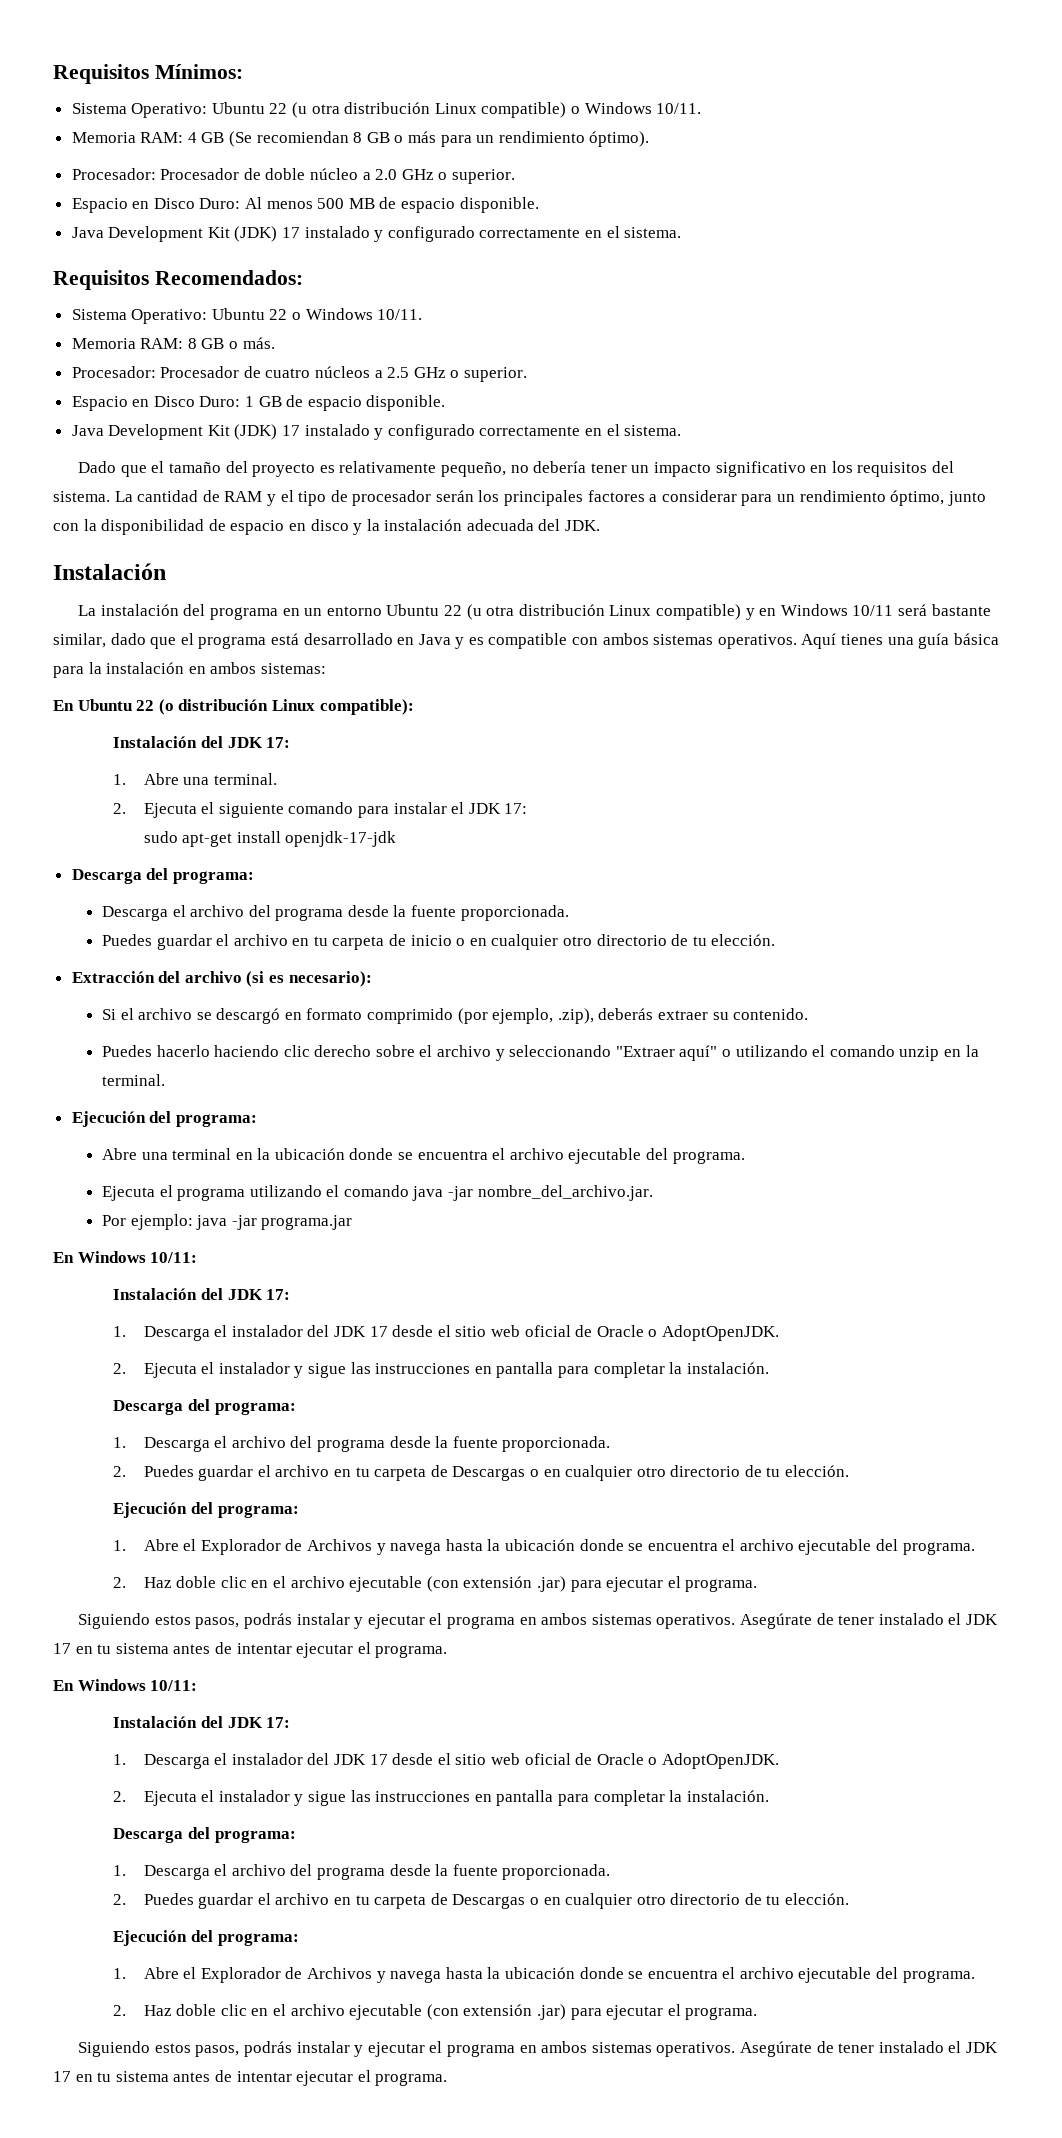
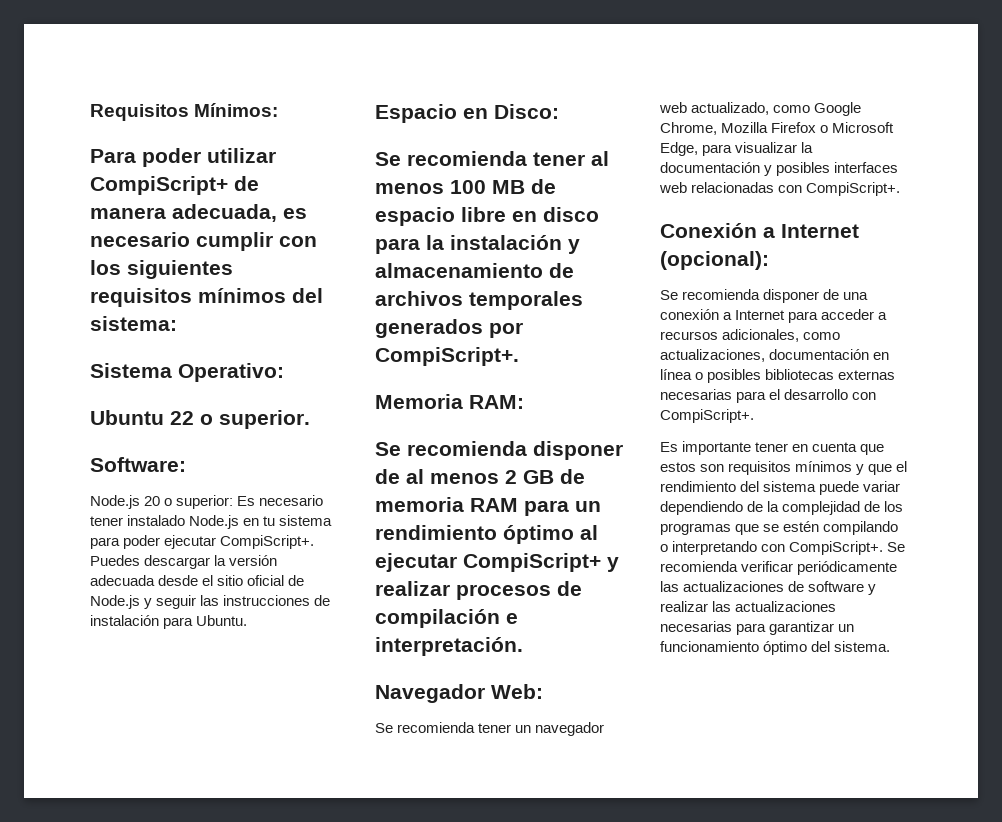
- Sistema Operativo: Ubuntu 22 (u otra distribución Linux compatible) o Windows 10/11.
- Memoria RAM: 4 GB (Se recomiendan 8 GB o más para un rendimiento óptimo).
- Procesador: Procesador de doble núcleo a 2.0 GHz o superior.
- Espacio en Disco Duro: Al menos 500 MB de espacio disponible.
- Java Development Kit (JDK) 17 instalado y configurado correctamente en el sistema.
- Requisitos Recomendados:
- Sistema Operativo: Ubuntu 22 o Windows 10/11.
- Memoria RAM: 8 GB o más.
- Procesador: Procesador de cuatro núcleos a 2.5 GHz o superior.
- Espacio en Disco Duro: 1 GB de espacio disponible.
- Java Development Kit (JDK) 17 instalado y configurado correctamente en el sistema.
- Dado que el tamaño del proyecto es relativamente pequeño, no debería tener un impacto significativo en los requisitos del sistema. La cantidad de RAM y el tipo de procesador serán los principales factores a considerar para un rendimiento óptimo, junto con la disponibilidad de espacio en disco y la instalación adecuada del JDK.
- Instalación
- La instalación del programa en un entorno Ubuntu 22 (u otra distribución Linux compatible) y en Windows 10/11 será bastante similar, dado que el programa está desarrollado en Java y es compatible con ambos sistemas operativos. Aquí tienes una guía básica para la instalación en ambos sistemas:
- En Ubuntu 22 (o distribución Linux compatible):
- Instalación del JDK 17:
- 1. Abre una terminal.
- 2. Ejecuta el siguiente comando para instalar el JDK 17:
- sudo apt-get install openjdk-17-jdk
- Descarga del programa:
- Descarga el archivo del programa desde la fuente proporcionada.
- Puedes guardar el archivo en tu carpeta de inicio o en cualquier otro directorio de tu elección.
- Extracción del archivo (si es necesario):
- Si el archivo se descargó en formato comprimido (por ejemplo, .zip), deberás extraer su contenido.
- Puedes hacerlo haciendo clic derecho sobre el archivo y seleccionando "Extraer aquí" o utilizando el comando unzip en la terminal.
- Ejecución del programa:
- Abre una terminal en la ubicación donde se encuentra el archivo ejecutable del programa.
- Ejecuta el programa utilizando el comando java -jar nombre_del_archivo.jar.
- Por ejemplo: java -jar programa.jar
- En Windows 10/11:
- Instalación del JDK 17:
- 1. Descarga el instalador del JDK 17 desde el sitio web oficial de Oracle o AdoptOpenJDK.
- 2. Ejecuta el instalador y sigue las instrucciones en pantalla para completar la instalación.
- Descarga del programa:
- 1. Descarga el archivo del programa desde la fuente proporcionada.
- 2. Puedes guardar el archivo en tu carpeta de Descargas o en cualquier otro directorio de tu elección.
- Ejecución del programa:
- 1. Abre el Explorador de Archivos y navega hasta la ubicación donde se encuentra el archivo ejecutable del programa.
- 2. Haz doble clic en el archivo ejecutable (con extensión .jar) para ejecutar el programa.
- Siguiendo estos pasos, podrás instalar y ejecutar el programa en ambos sistemas operativos. Asegúrate de tener instalado el JDK 17 en tu sistema antes de intentar ejecutar el programa.
- En Windows 10/11:
- Instalación del JDK 17:
- 1. Descarga el instalador del JDK 17 desde el sitio web oficial de Oracle o AdoptOpenJDK.
- 2. Ejecuta el instalador y sigue las instrucciones en pantalla para completar la instalación.
- Descarga del programa:
- 1. Descarga el archivo del programa desde la fuente proporcionada.
- 2. Puedes guardar el archivo en tu carpeta de Descargas o en cualquier otro directorio de tu elección.
- Ejecución del programa:
- 1. Abre el Explorador de Archivos y navega hasta la ubicación donde se encuentra el archivo ejecutable del programa.
- 2. Haz doble clic en el archivo ejecutable (con extensión .jar) para ejecutar el programa.
- Siguiendo estos pasos, podrás instalar y ejecutar el programa en ambos sistemas operativos. Asegúrate de tener instalado el JDK 17 en tu sistema antes de intentar ejecutar el programa.
+ Para poder utilizar CompiScript+ de manera adecuada, es necesario cumplir con los siguientes requisitos mínimos del sistema:
+ Sistema Operativo:
+ Ubuntu 22 o superior.
+ Software:
+ Node.js 20 o superior: Es necesario tener instalado Node.js en tu sistema para poder ejecutar CompiScript+. Puedes descargar la versión adecuada desde el sitio oficial de Node.js y seguir las instrucciones de instalación para Ubuntu.
+ Espacio en Disco:
+ Se recomienda tener al menos 100 MB de espacio libre en disco para la instalación y almacenamiento de archivos temporales generados por CompiScript+.
+ Memoria RAM:
+ Se recomienda disponer de al menos 2 GB de memoria RAM para un rendimiento óptimo al ejecutar CompiScript+ y realizar procesos de compilación e interpretación.
+ Navegador Web:
+ Se recomienda tener un navegador web actualizado, como Google Chrome, Mozilla Firefox o Microsoft Edge, para visualizar la documentación y posibles interfaces web relacionadas con CompiScript+.
+ Conexión a Internet (opcional):
+ Se recomienda disponer de una conexión a Internet para acceder a recursos adicionales, como actualizaciones, documentación en línea o posibles bibliotecas externas necesarias para el desarrollo con CompiScript+.
+ Es importante tener en cuenta que estos son requisitos mínimos y que el rendimiento del sistema puede variar dependiendo de la complejidad de los programas que se estén compilando o interpretando con CompiScript+. Se recomienda verificar periódicamente las actualizaciones de software y realizar las actualizaciones necesarias para garantizar un funcionamiento óptimo del sistema.

